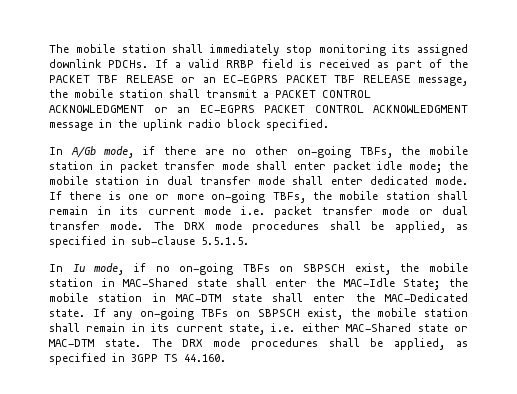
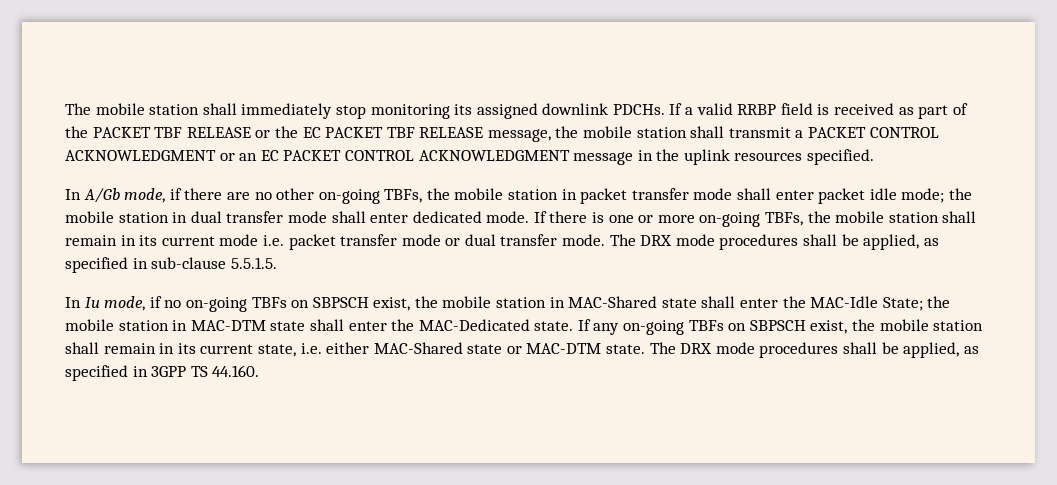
- If a valid RRBP field is received as part of the PACKET TBF RELEASE or an EC-EGPRS PACKET TBF RELEASE message, the mobile station shall transmit a PACKET CONTROL ACKNOWLEDGMENT or an EC-EGPRS PACKET CONTROL ACKNOWLEDGMENT message in the uplink radio block specified.
+ If a valid RRBP field is received as part of the PACKET TBF RELEASE or the EC PACKET TBF RELEASE message, the mobile station shall transmit a PACKET CONTROL ACKNOWLEDGMENT or an EC PACKET CONTROL ACKNOWLEDGMENT message in the uplink resources specified.

